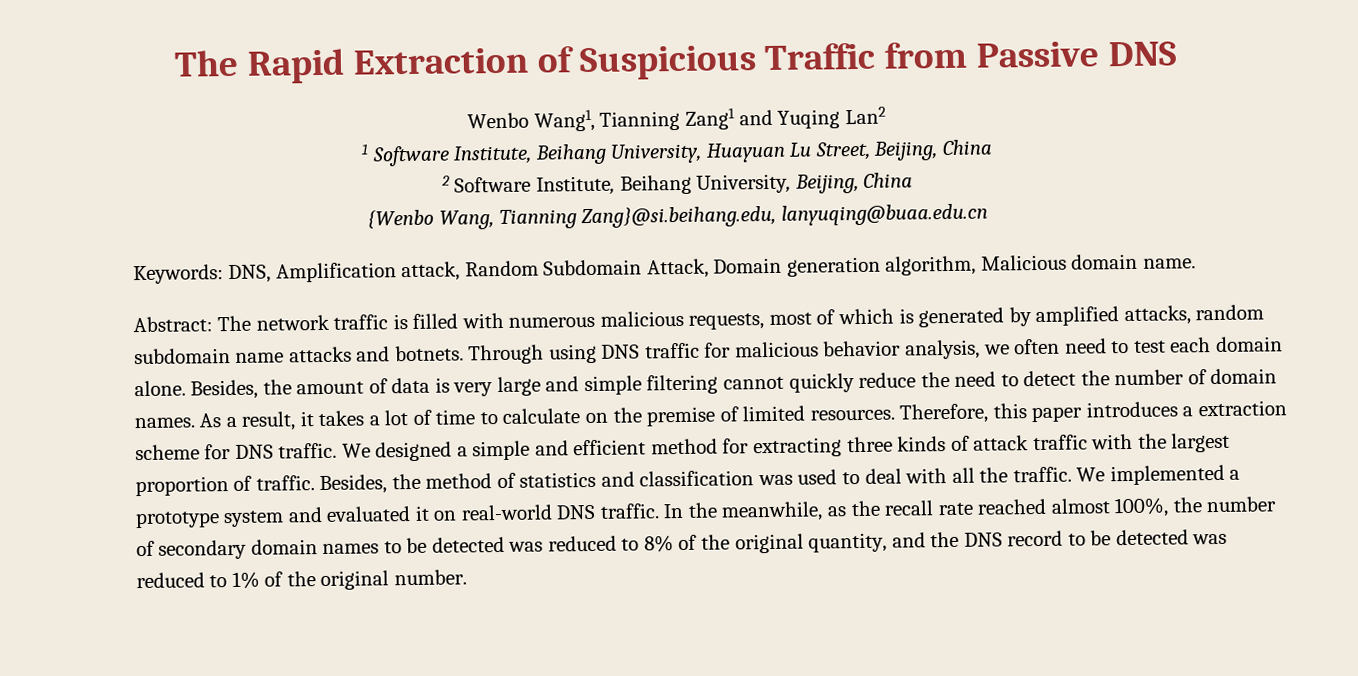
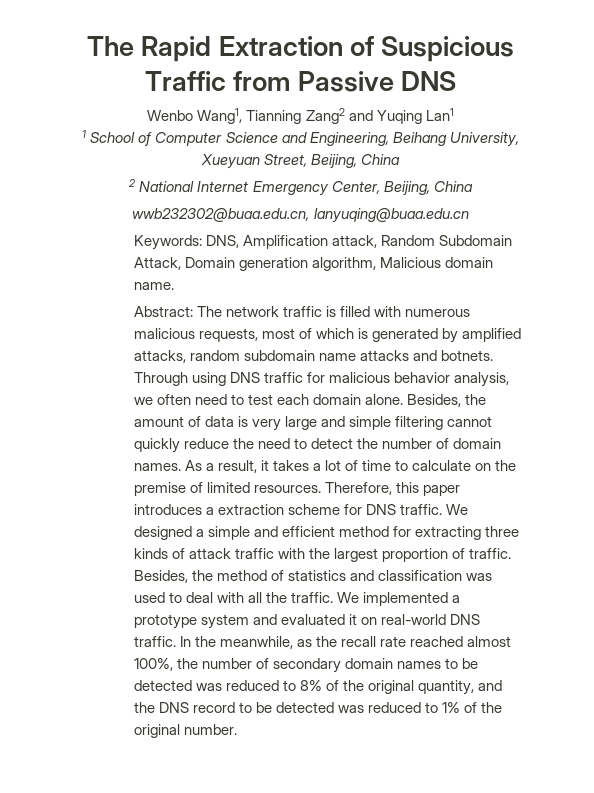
- Wenbo Wang1, Tianning Zang1 and Yuqing Lan2
+ Wenbo Wang1, Tianning Zang2 and Yuqing Lan1
- 1 Software Institute, Beihang University, Huayuan Lu Street, Beijing, China
- 2 Software Institute, Beihang University, Beijing, China
- {Wenbo Wang, Tianning Zang}@si.beihang.edu, lanyuqing@buaa.edu.cn
+ 1 School of Computer Science and Engineering, Beihang University, Xueyuan Street, Beijing, China
+ 2 National Internet Emergency Center, Beijing, China
+ wwb232302@buaa.edu.cn, lanyuqing@buaa.edu.cn

